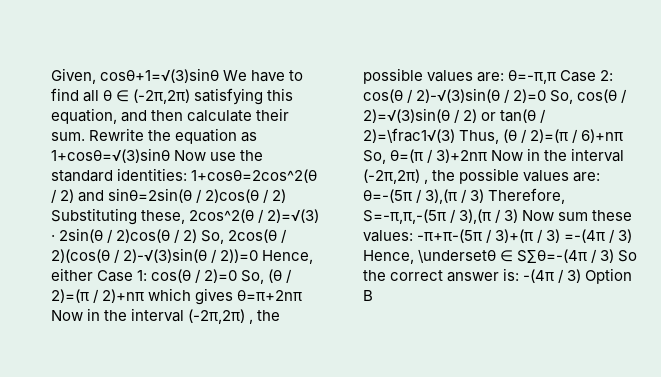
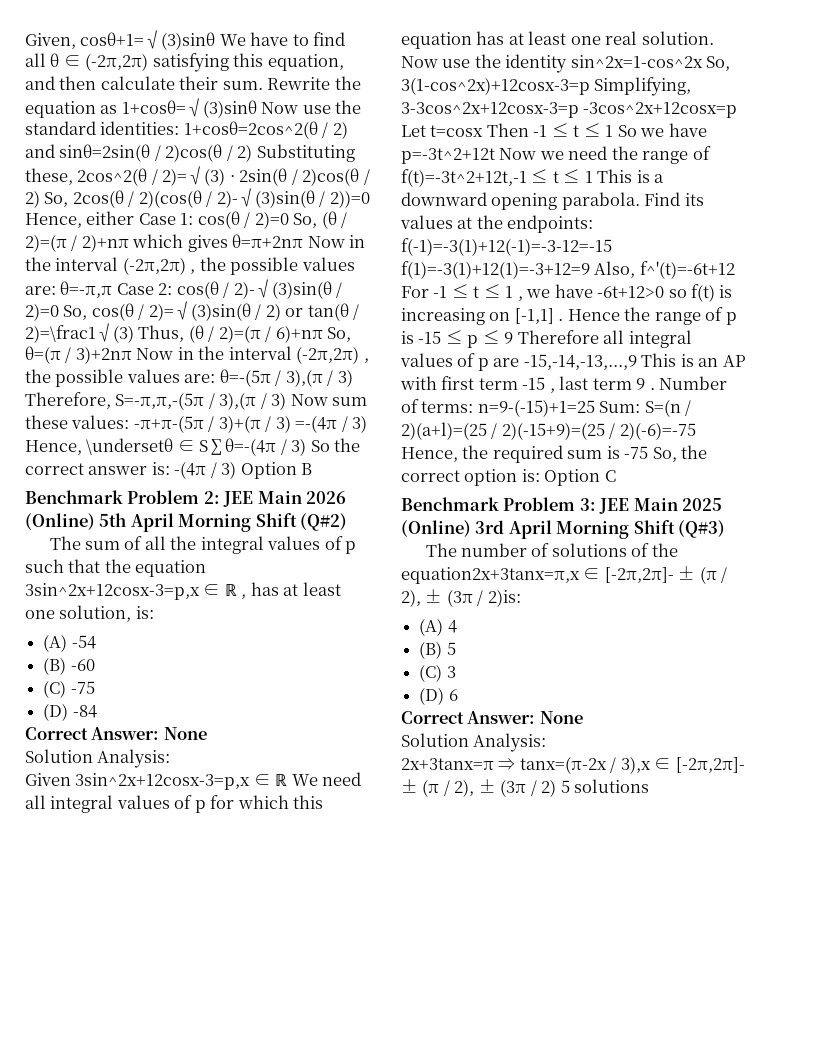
+ Benchmark Problem 2: JEE Main 2026 (Online) 5th April Morning Shift (Q#2)
+ The sum of all the integral values of p such that the equation 3sin^2x+12cosx-3=p,x ∈ ℝ , has at least one solution, is:
+ (A) -54
+ (B) -60
+ (C) -75
+ (D) -84
+ Correct Answer: None
+ Solution Analysis:
+ Given 3sin^2x+12cosx-3=p,x ∈ ℝ We need all integral values of p for which this equation has at least one real solution. Now use the identity sin^2x=1-cos^2x So, 3(1-cos^2x)+12cosx-3=p Simplifying, 3-3cos^2x+12cosx-3=p -3cos^2x+12cosx=p Let t=cosx Then -1 ≤ t ≤ 1 So we have p=-3t^2+12t Now we need the range of f(t)=-3t^2+12t,-1 ≤ t ≤ 1 This is a downward opening parabola. Find its values at the endpoints: f(-1)=-3(1)+12(-1)=-3-12=-15 f(1)=-3(1)+12(1)=-3+12=9 Also, f^'(t)=-6t+12 For -1 ≤ t ≤ 1 , we have -6t+12>0 so f(t) is increasing on [-1,1] . Hence the range of p is -15 ≤ p ≤ 9 Therefore all integral values of p are -15,-14,-13,...,9 This is an AP with first term -15 , last term 9 . Number of terms: n=9-(-15)+1=25 Sum: S=(n / 2)(a+l)=(25 / 2)(-15+9)=(25 / 2)(-6)=-75 Hence, the required sum is -75 So, the correct option is: Option C
+ Benchmark Problem 3: JEE Main 2025 (Online) 3rd April Morning Shift (Q#3)
+ The number of solutions of the equation2x+3tanx=π,x ∈ [-2π,2π]- ± (π / 2), ± (3π / 2)is:
+ (A) 4
+ (B) 5
+ (C) 3
+ (D) 6
+ Correct Answer: None
+ Solution Analysis:
+ 2x+3tanx=π ⇒ tanx=(π-2x / 3),x ∈ [-2π,2π]- ± (π / 2), ± (3π / 2) 5 solutions

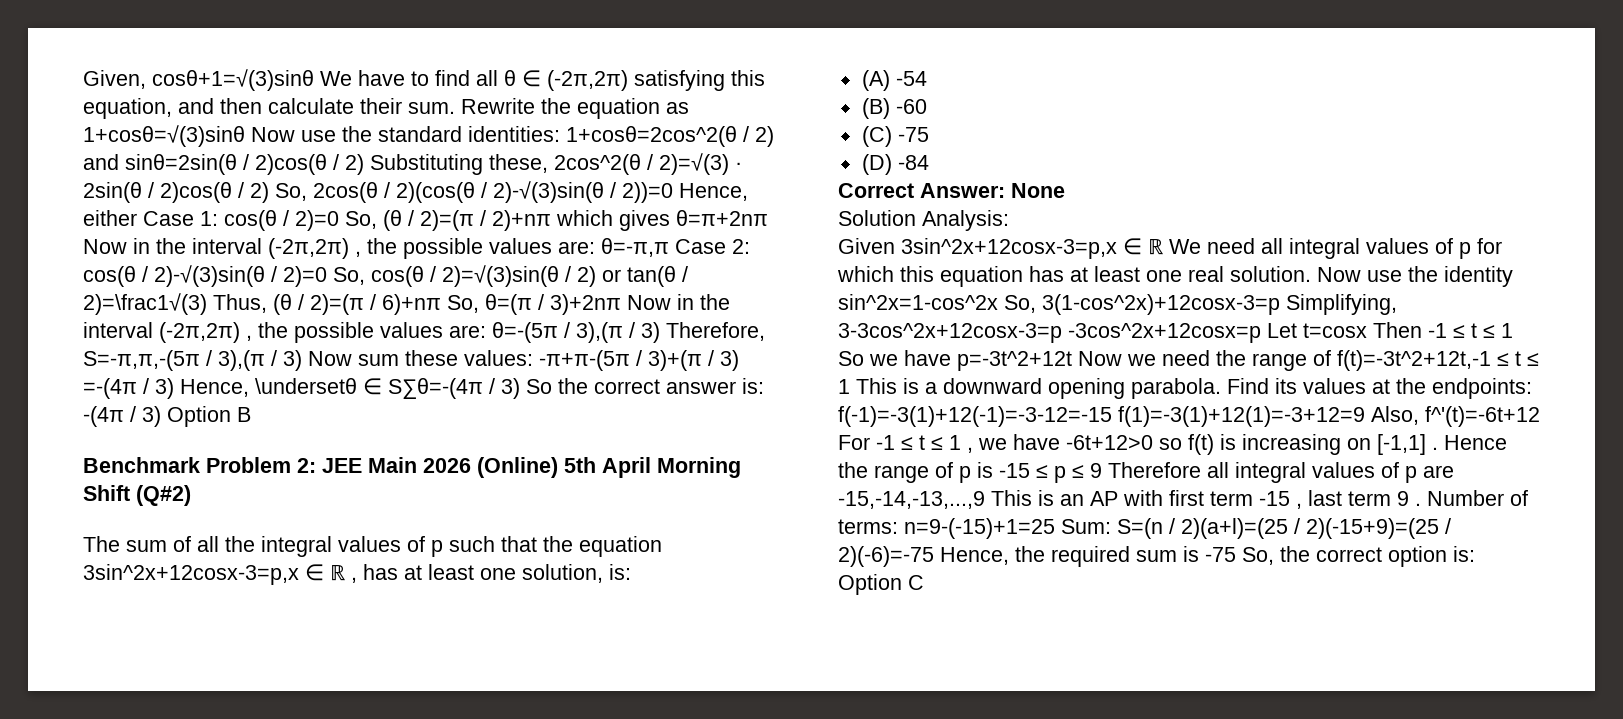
- Benchmark Problem 3: JEE Main 2025 (Online) 3rd April Morning Shift (Q#3)
- The number of solutions of the equation2x+3tanx=π,x ∈ [-2π,2π]- ± (π / 2), ± (3π / 2)is:
- (A) 4
- (B) 5
- (C) 3
- (D) 6
- Correct Answer: None
- Solution Analysis:
- 2x+3tanx=π ⇒ tanx=(π-2x / 3),x ∈ [-2π,2π]- ± (π / 2), ± (3π / 2) 5 solutions

